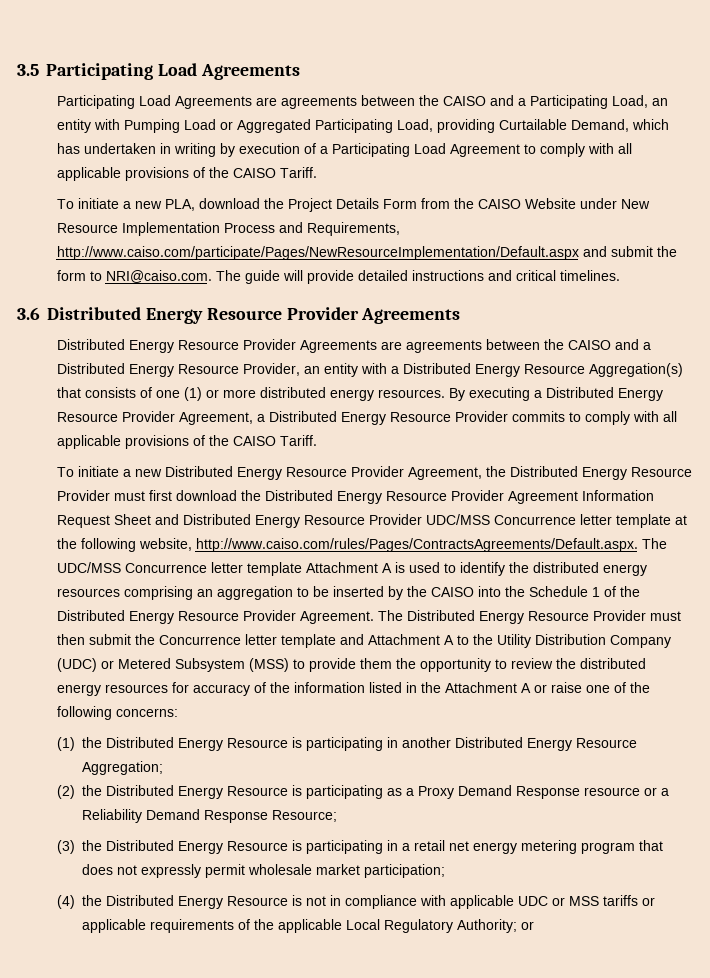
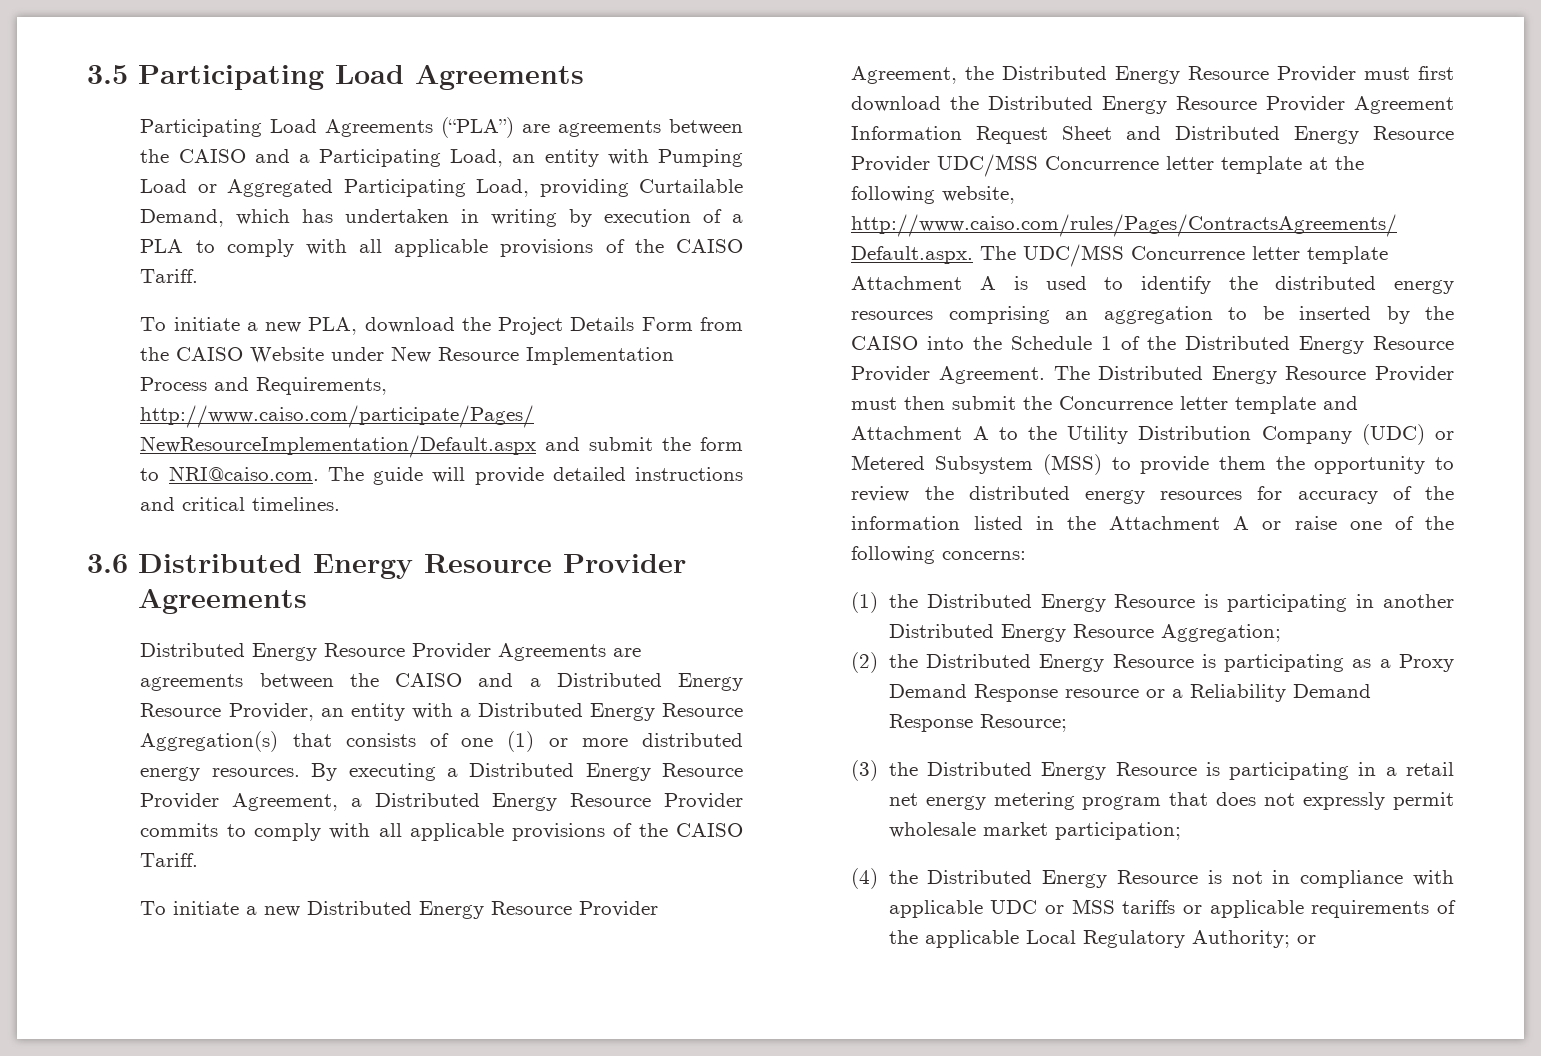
- Participating Load Agreements are agreements between the CAISO and a Participating Load, an entity with Pumping Load or Aggregated Participating Load, providing Curtailable Demand, which has undertaken in writing by execution of a Participating Load Agreement to comply with all applicable provisions of the CAISO Tariff.
+ Participating Load Agreements (“PLA”) are agreements between the CAISO and a Participating Load, an entity with Pumping Load or Aggregated Participating Load, providing Curtailable Demand, which has undertaken in writing by execution of a PLA to comply with all applicable provisions of the CAISO Tariff.

